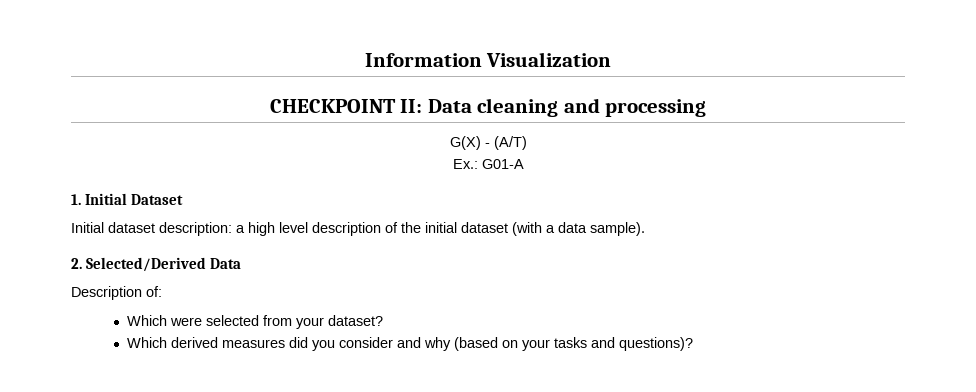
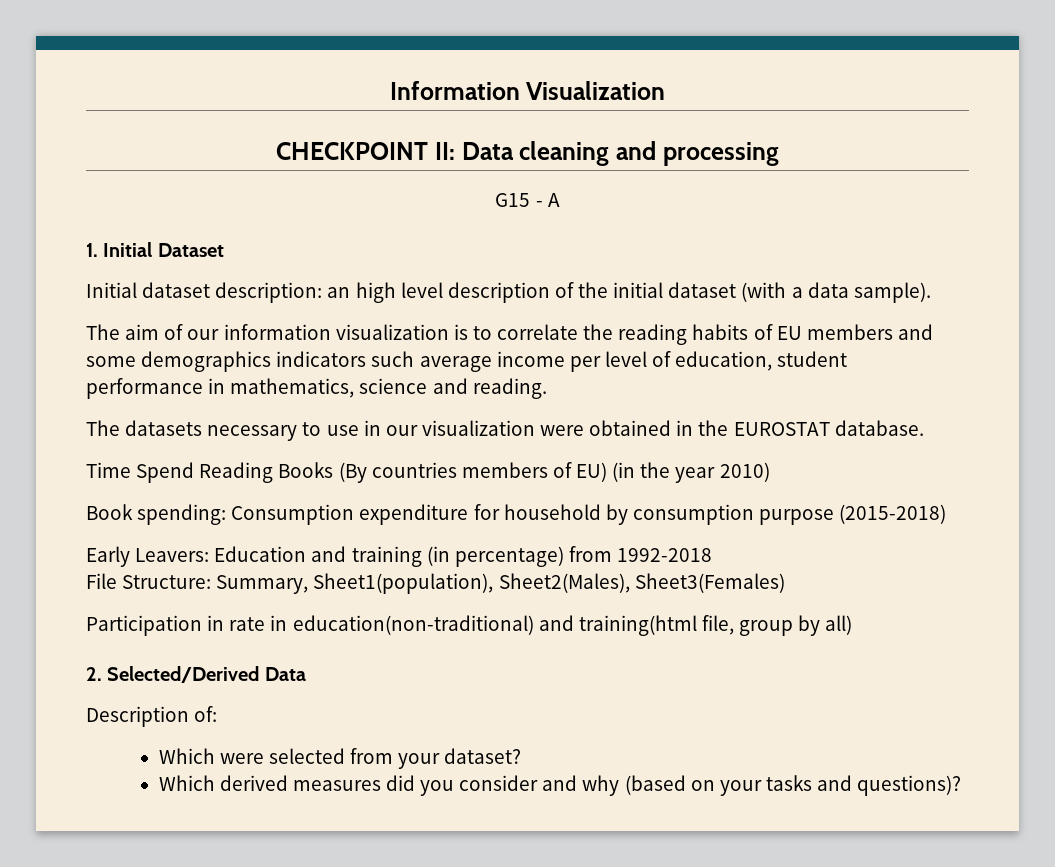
- G(X) - (A/T)
- Ex.: G01-A
+ G15 - A
- Initial dataset description: a high level description of the initial dataset (with a data sample).
+ Initial dataset description: an high level description of the initial dataset (with a data sample).
+ The aim of our information visualization is to correlate the reading habits of EU members and some demographics indicators such average income per level of education, student performance in mathematics, science and reading.
+ The datasets necessary to use in our visualization were obtained in the EUROSTAT database.
+ Time Spend Reading Books (By countries members of EU) (in the year 2010)
+ Book spending: Consumption expenditure for household by consumption purpose (2015-2018)
+ Early Leavers: Education and training (in percentage) from 1992-2018
+ File Structure: Summary, Sheet1(population), Sheet2(Males), Sheet3(Females)
+ Participation in rate in education(non-traditional) and training(html file, group by all)

